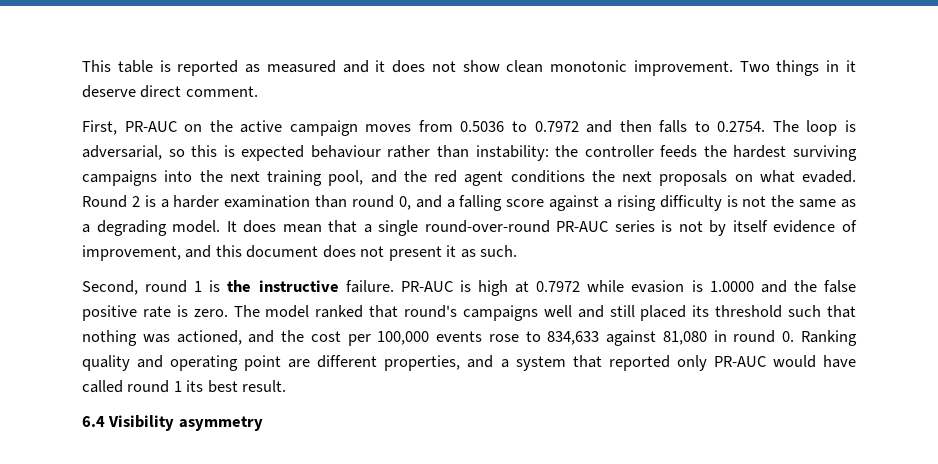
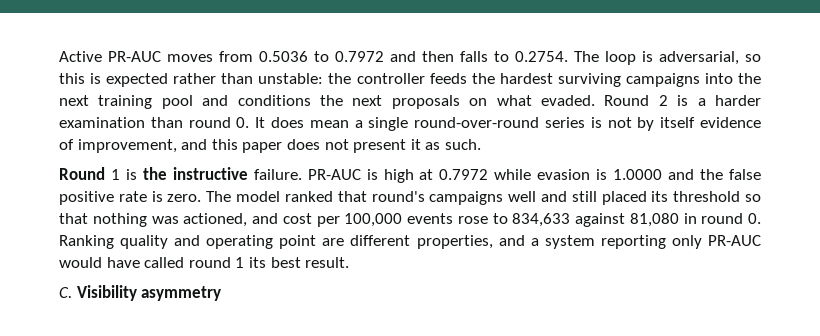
- This table is reported as measured and it does not show clean monotonic improvement. Two things in it deserve direct comment.
- First, PR-AUC on the active campaign moves from 0.5036 to 0.7972 and then falls to 0.2754. The loop is adversarial, so this is expected behaviour rather than instability: the controller feeds the hardest surviving campaigns into the next training pool, and the red agent conditions the next proposals on what evaded.
+ Active PR-AUC moves from 0.5036 to 0.7972 and then falls to 0.2754. The loop is adversarial, so this is expected rather than unstable: the controller feeds the hardest surviving campaigns into the next training pool and conditions the next proposals on what evaded.
- Round 2 is a harder examination than round 0, and a falling score against a rising difficulty is not the same as a degrading model. It does mean that a single round-over-round PR-AUC series is not by itself evidence of improvement, and this document does not present it as such.
+ Round 2 is a harder examination than round 0. It does mean a single round-over-round series is not by itself evidence of improvement, and this paper does not present it as such.
- Second, round 1 is the instructive failure.
+ Round 1 is the instructive failure.
- The model ranked that round's campaigns well and still placed its threshold such that nothing was actioned, and the cost per 100,000 events rose to 834,633 against 81,080 in round 0. Ranking quality and operating point are different properties, and a system that reported only PR-AUC would have called round 1 its best result.
+ The model ranked that round's campaigns well and still placed its threshold so that nothing was actioned, and cost per 100,000 events rose to 834,633 against 81,080 in round 0. Ranking quality and operating point are different properties, and a system reporting only PR-AUC would have called round 1 its best result.
- 6.4 Visibility asymmetry
+ C. Visibility asymmetry

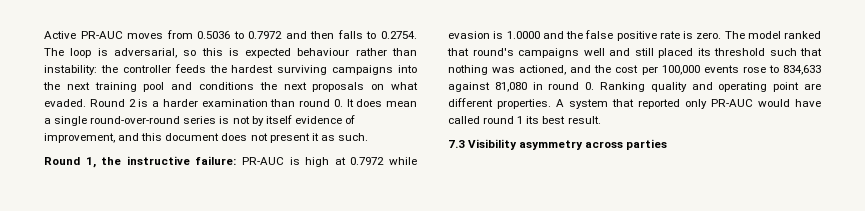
- Active PR-AUC moves from 0.5036 to 0.7972 and then falls to 0.2754. The loop is adversarial, so this is expected rather than unstable: the controller feeds the hardest surviving campaigns into the next training pool and conditions the next proposals on what evaded.
+ Active PR-AUC moves from 0.5036 to 0.7972 and then falls to 0.2754. The loop is adversarial, so this is expected behaviour rather than instability: the controller feeds the hardest surviving campaigns into the next training pool and conditions the next proposals on what evaded.
- Round 2 is a harder examination than round 0. It does mean a single round-over-round series is not by itself evidence of improvement, and this paper does not present it as such.
+ Round 2 is a harder examination than round 0. It does mean a single round-over-round series is not by itself evidence of improvement, and this document does not present it as such.
- Round 1 is the instructive failure. PR-AUC is high at 0.7972 while evasion is 1.0000 and the false positive rate is zero.
+ Round 1, the instructive failure: PR-AUC is high at 0.7972 while evasion is 1.0000 and the false positive rate is zero.
- The model ranked that round's campaigns well and still placed its threshold so that nothing was actioned, and cost per 100,000 events rose to 834,633 against 81,080 in round 0. Ranking quality and operating point are different properties, and a system reporting only PR-AUC would have called round 1 its best result.
+ The model ranked that round's campaigns well and still placed its threshold such that nothing was actioned, and the cost per 100,000 events rose to 834,633 against 81,080 in round 0. Ranking quality and operating point are different properties. A system that reported only PR-AUC would have called round 1 its best result.
- C. Visibility asymmetry
+ 7.3 Visibility asymmetry across parties

